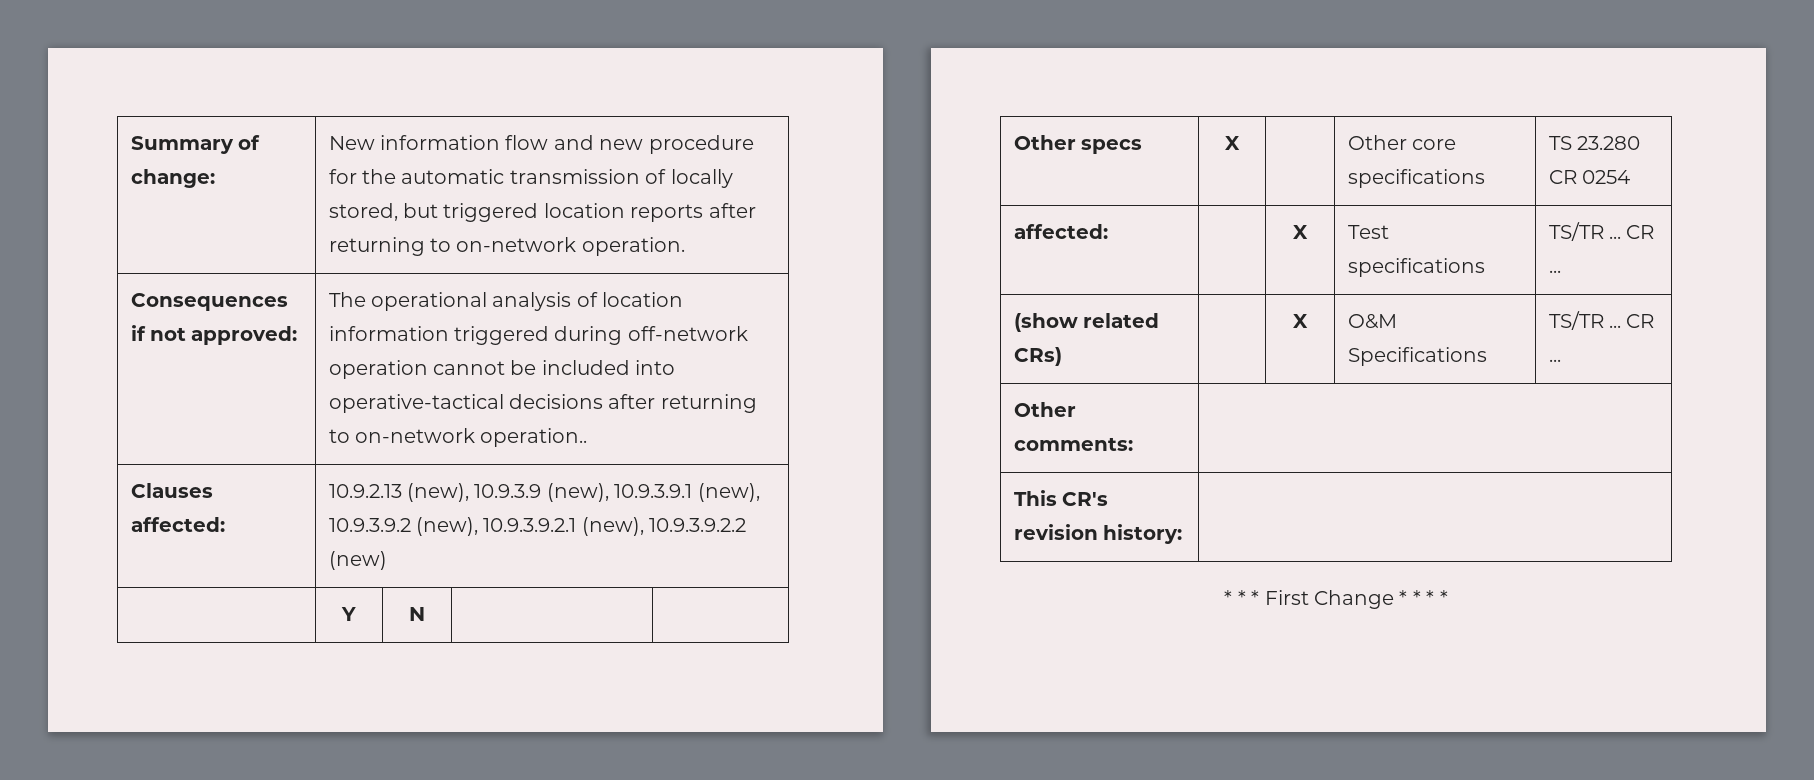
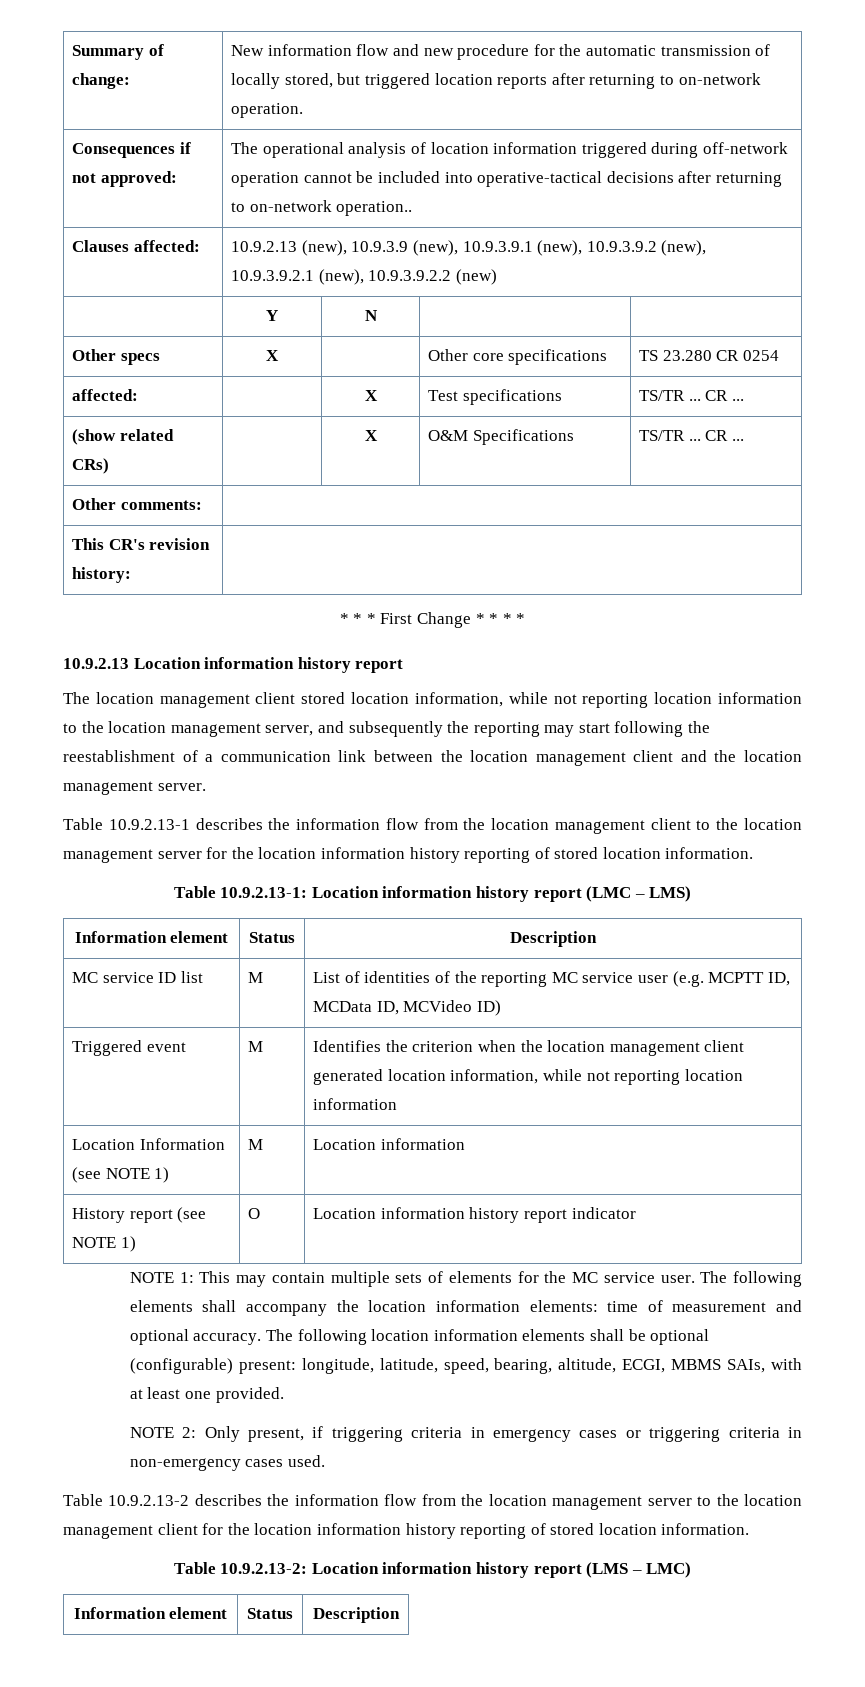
+ 10.9.2.13 Location information history report
+ The location management client stored location information, while not reporting location information to the location management server, and subsequently the reporting may start following the reestablishment of a communication link between the location management client and the location management server.
+ Table 10.9.2.13-1 describes the information flow from the location management client to the location management server for the location information history reporting of stored location information.
+ Table 10.9.2.13-1: Location information history report (LMC – LMS)
+ Information element | Status | Description
+ MC service ID list | M | List of identities of the reporting MC service user (e.g. MCPTT ID, MCData ID, MCVideo ID)
+ Triggered event | M | Identifies the criterion when the location management client generated location information, while not reporting location information
+ Location Information (see NOTE 1) | M | Location information
+ History report (see NOTE 1) | O | Location information history report indicator
+ NOTE 1: This may contain multiple sets of elements for the MC service user. The following elements shall accompany the location information elements: time of measurement and optional accuracy. The following location information elements shall be optional (configurable) present: longitude, latitude, speed, bearing, altitude, ECGI, MBMS SAIs, with at least one provided.
+ NOTE 2: Only present, if triggering criteria in emergency cases or triggering criteria in non-emergency cases used.
+ Table 10.9.2.13-2 describes the information flow from the location management server to the location management client for the location information history reporting of stored location information.
+ Table 10.9.2.13-2: Location information history report (LMS – LMC)
+ Information element | Status | Description

